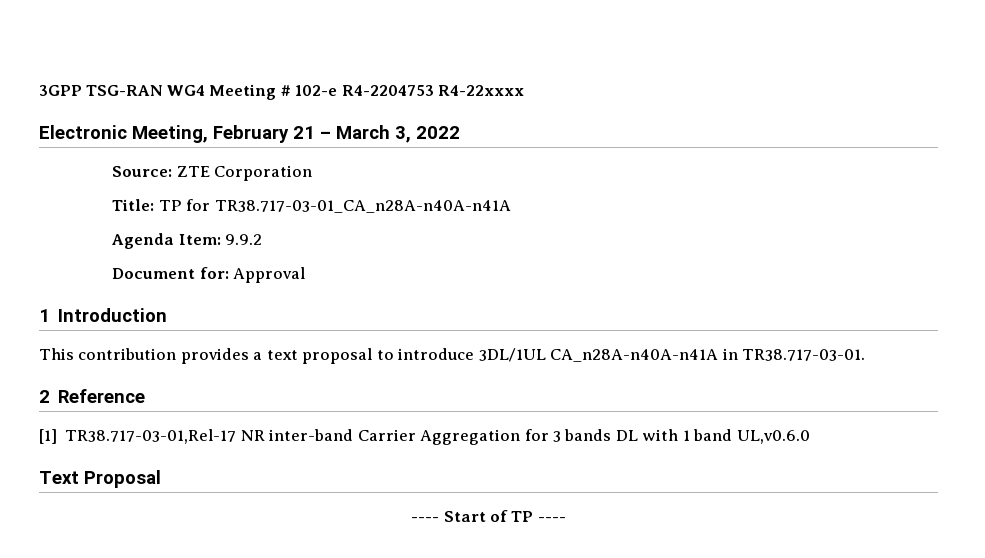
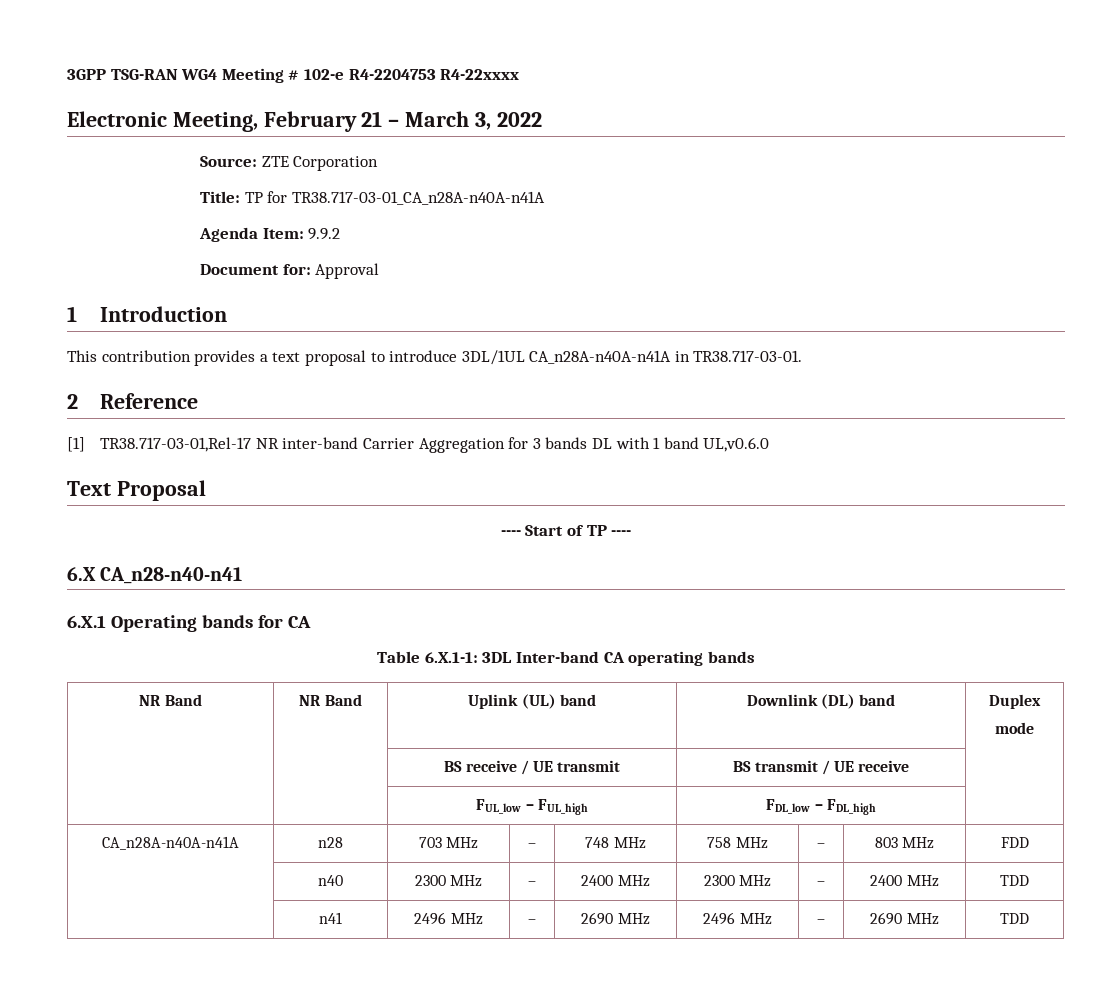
+ 6.X CA_n28-n40-n41
+ 6.X.1 Operating bands for CA
+ Table 6.X.1-1: 3DL Inter-band CA operating bands
+ NR Band | NR Band | Uplink (UL) band | Downlink (DL) band | Duplex
+ mode
+ | | BS receive / UE transmit | BS transmit / UE receive |
+ | | FUL_low – FUL_high | FDL_low – FDL_high |
+ CA_n28A-n40A-n41A | n28 | 703 MHz | – | 748 MHz | 758 MHz | – | 803 MHz | FDD
+ | n40 | 2300 MHz | – | 2400 MHz | 2300 MHz | – | 2400 MHz | TDD
+ | n41 | 2496 MHz | – | 2690 MHz | 2496 MHz | – | 2690 MHz | TDD

